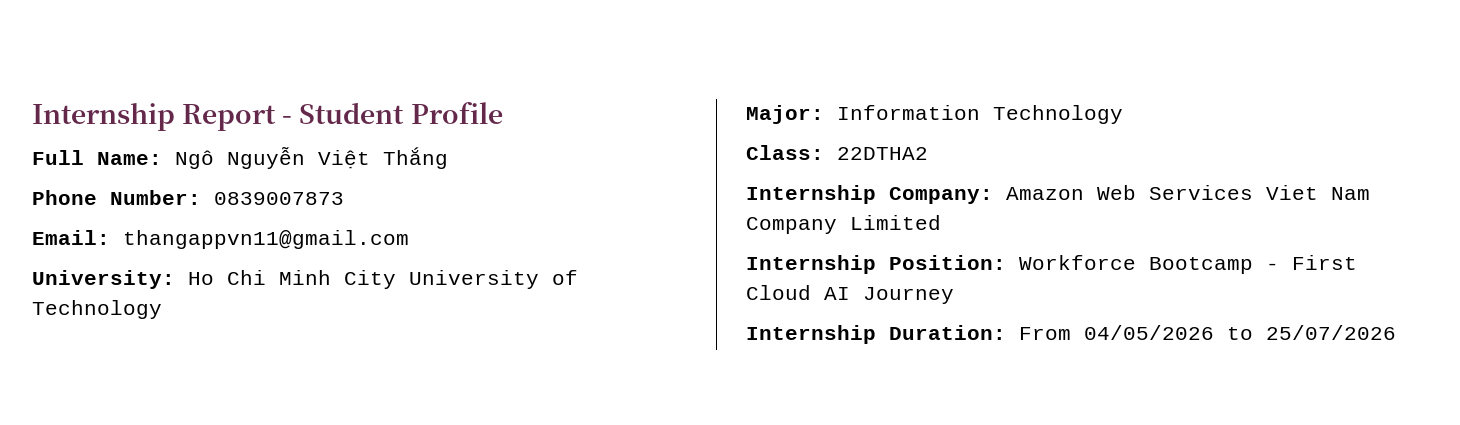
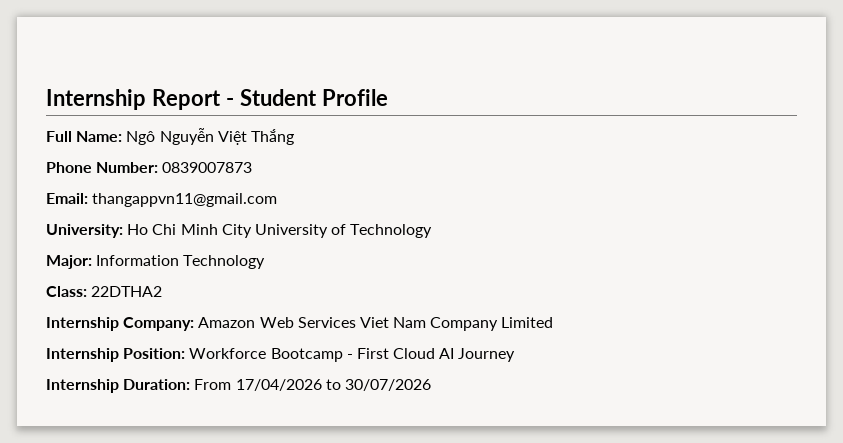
- Internship Duration: From 04/05/2026 to 25/07/2026
+ Internship Duration: From 17/04/2026 to 30/07/2026

